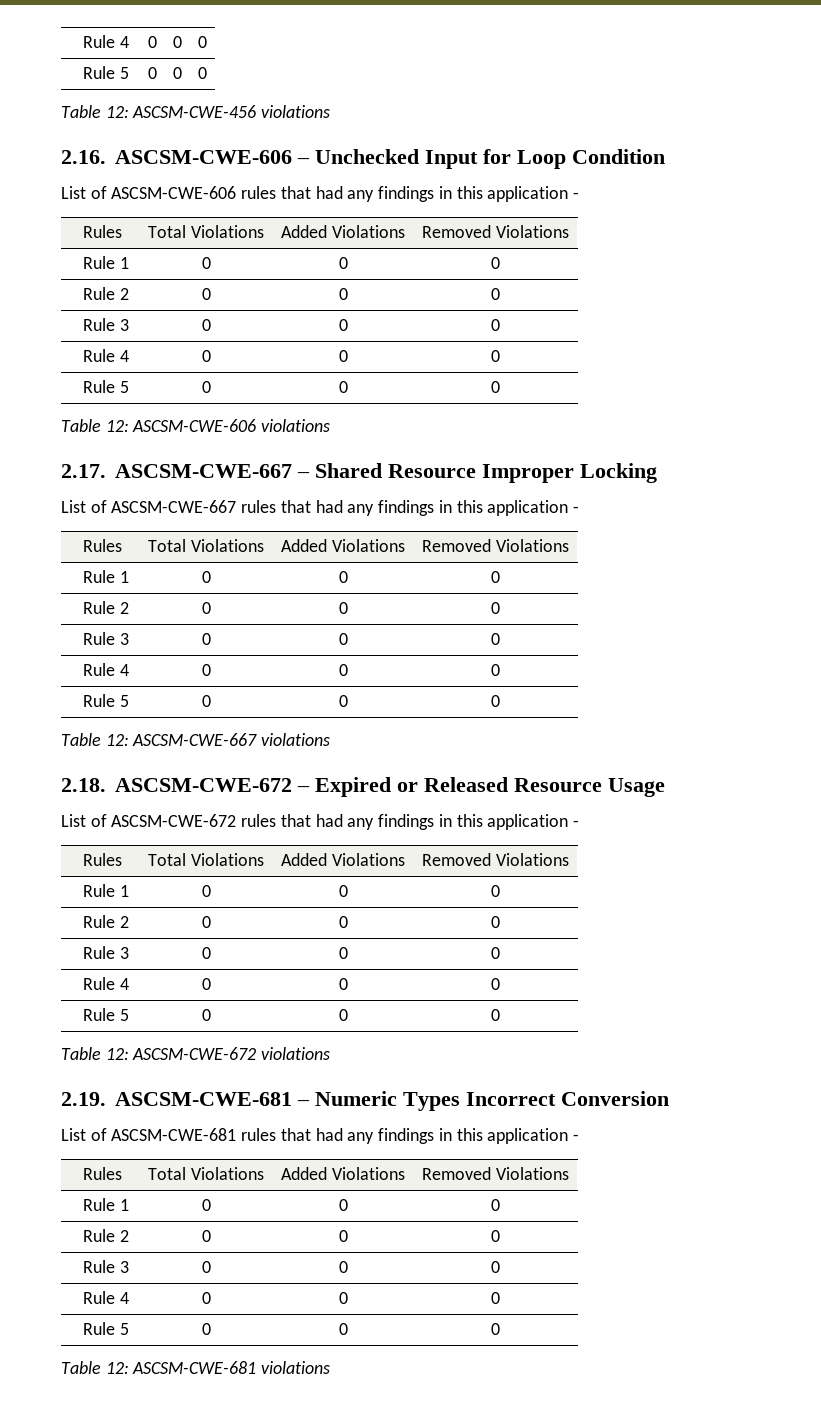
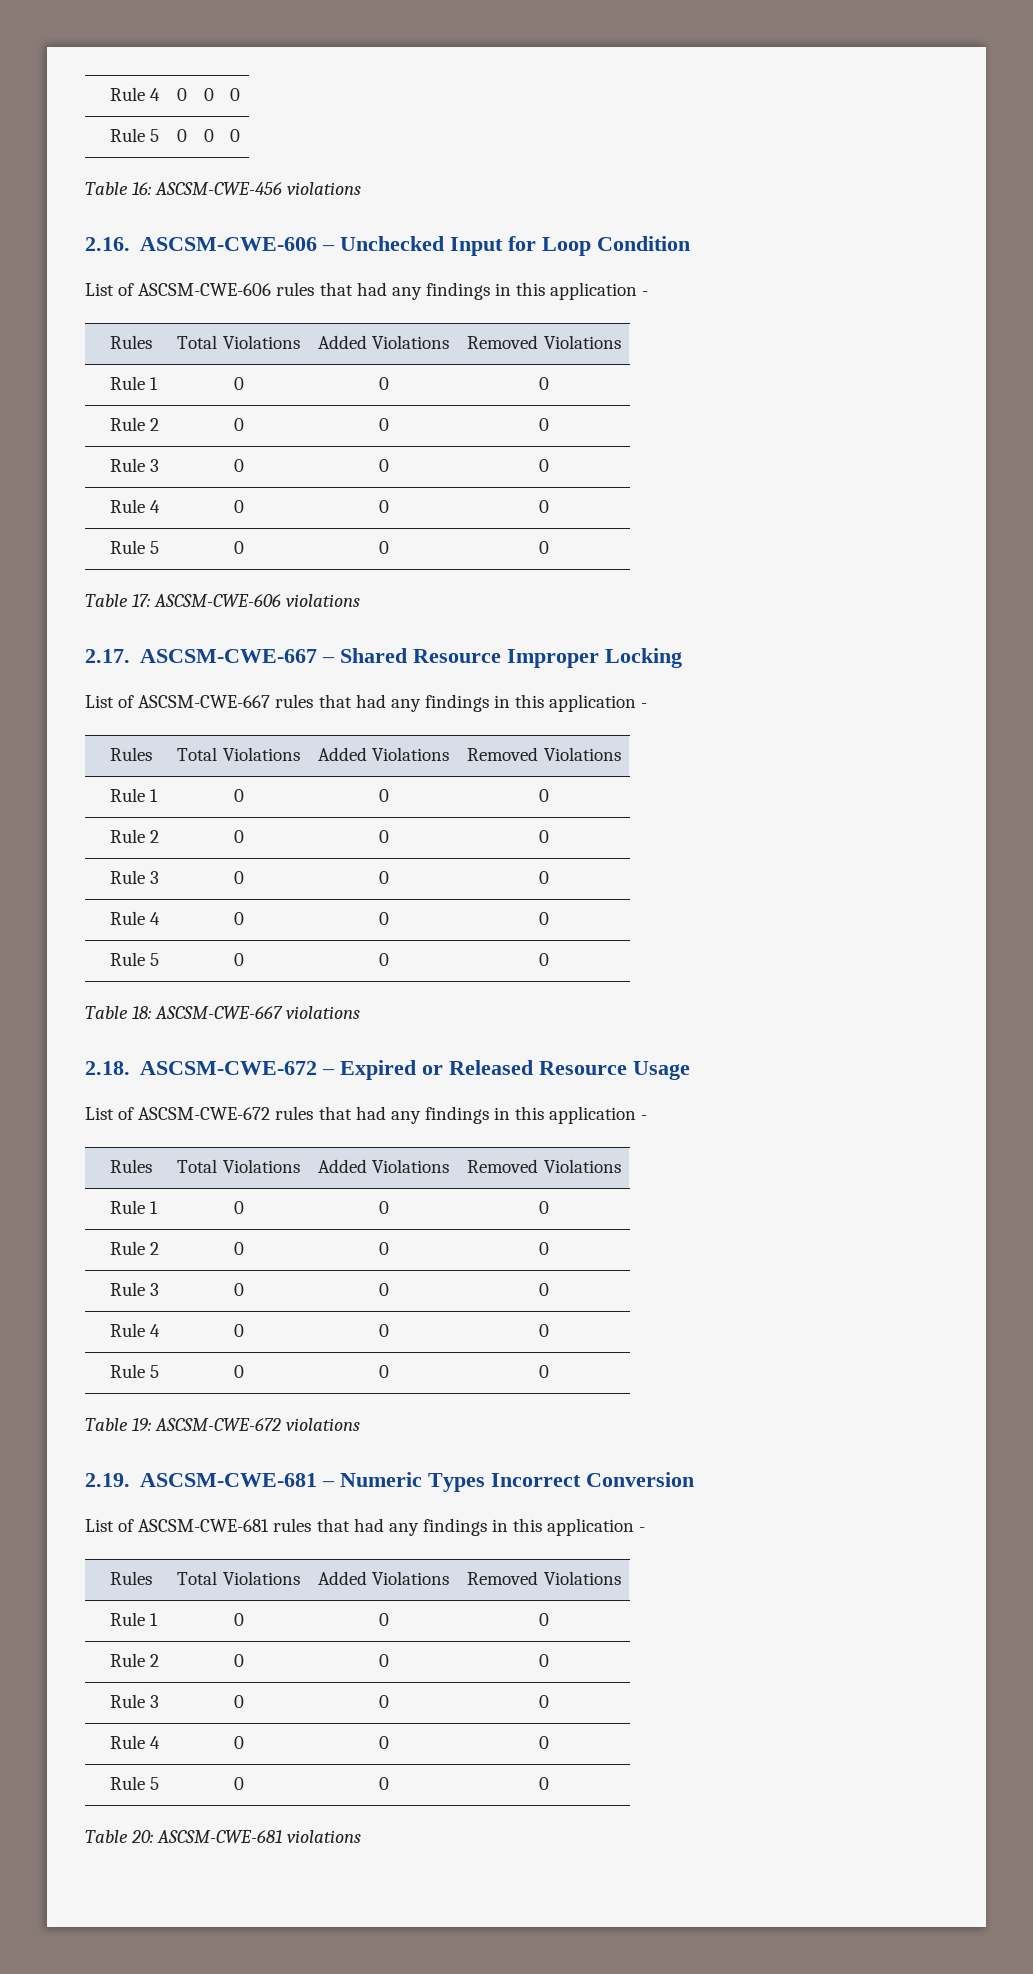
- Table 12: ASCSM-CWE-456 violations
+ Table 16: ASCSM-CWE-456 violations
- Table 12: ASCSM-CWE-606 violations
+ Table 17: ASCSM-CWE-606 violations
- Table 12: ASCSM-CWE-667 violations
+ Table 18: ASCSM-CWE-667 violations
- Table 12: ASCSM-CWE-672 violations
+ Table 19: ASCSM-CWE-672 violations
- Table 12: ASCSM-CWE-681 violations
+ Table 20: ASCSM-CWE-681 violations

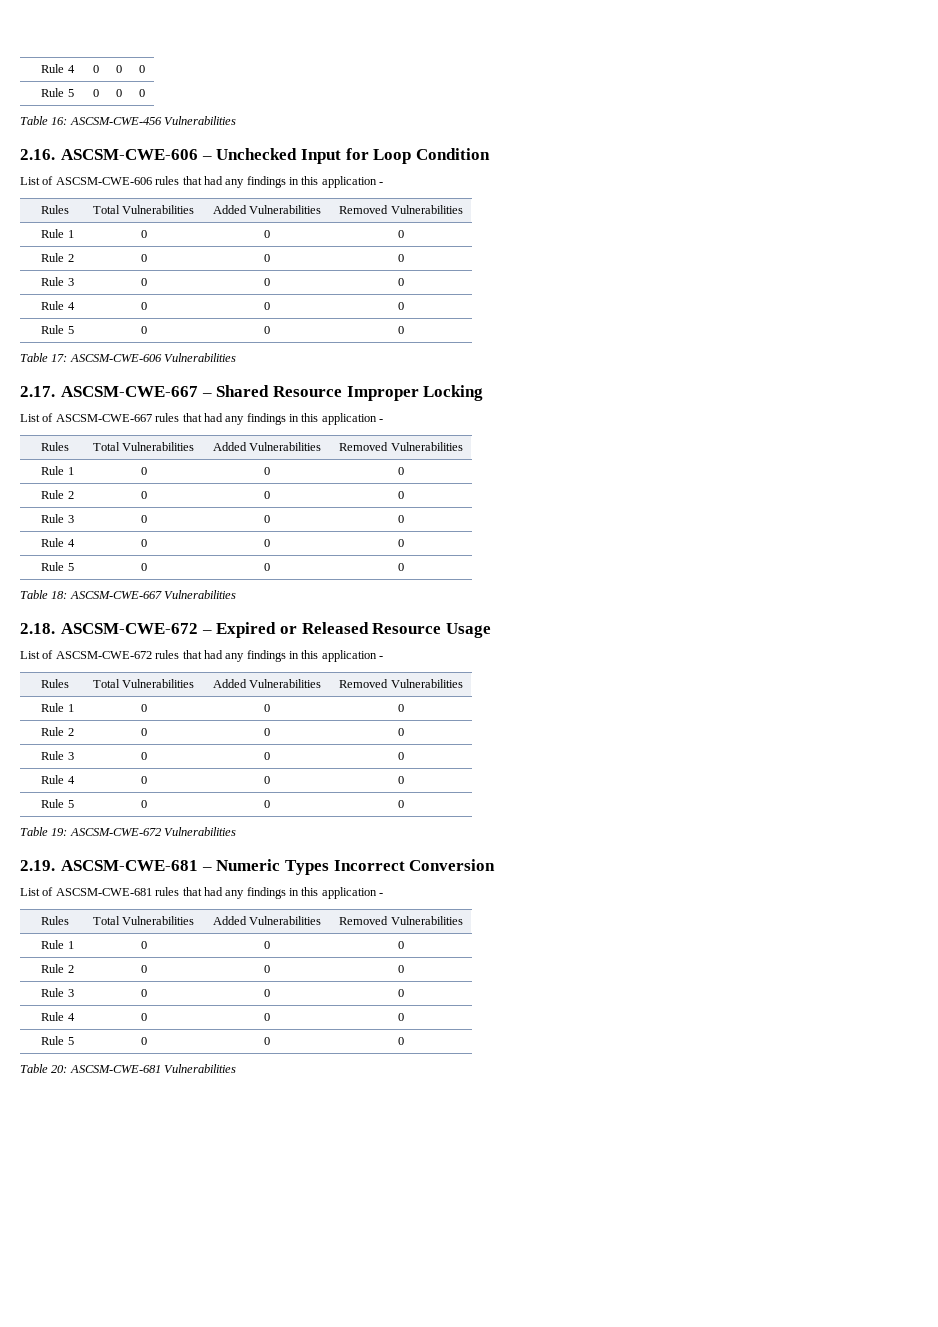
- Table 16: ASCSM-CWE-456 violations
+ Table 16: ASCSM-CWE-456 Vulnerabilities
  List of ASCSM-CWE-606 rules that had any findings in this application -
- Rules | Total Violations | Added Violations | Removed Violations
+ Rules | Total Vulnerabilities | Added Vulnerabilities | Removed Vulnerabilities
- Table 17: ASCSM-CWE-606 violations
+ Table 17: ASCSM-CWE-606 Vulnerabilities
  List of ASCSM-CWE-667 rules that had any findings in this application -
- Rules | Total Violations | Added Violations | Removed Violations
+ Rules | Total Vulnerabilities | Added Vulnerabilities | Removed Vulnerabilities
- Table 18: ASCSM-CWE-667 violations
+ Table 18: ASCSM-CWE-667 Vulnerabilities
  List of ASCSM-CWE-672 rules that had any findings in this application -
- Rules | Total Violations | Added Violations | Removed Violations
+ Rules | Total Vulnerabilities | Added Vulnerabilities | Removed Vulnerabilities
- Table 19: ASCSM-CWE-672 violations
+ Table 19: ASCSM-CWE-672 Vulnerabilities
  List of ASCSM-CWE-681 rules that had any findings in this application -
- Rules | Total Violations | Added Violations | Removed Violations
+ Rules | Total Vulnerabilities | Added Vulnerabilities | Removed Vulnerabilities
- Table 20: ASCSM-CWE-681 violations
+ Table 20: ASCSM-CWE-681 Vulnerabilities

